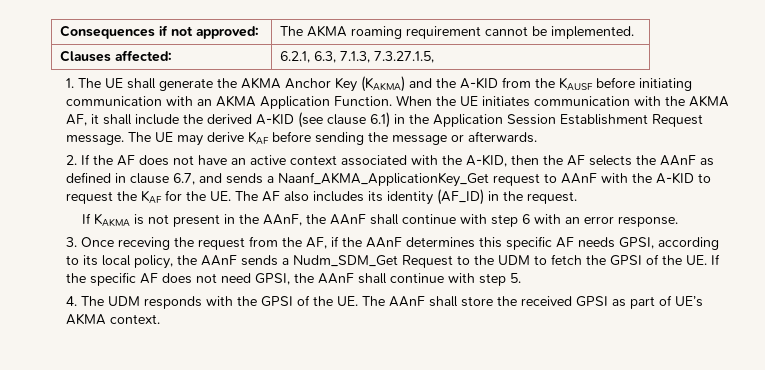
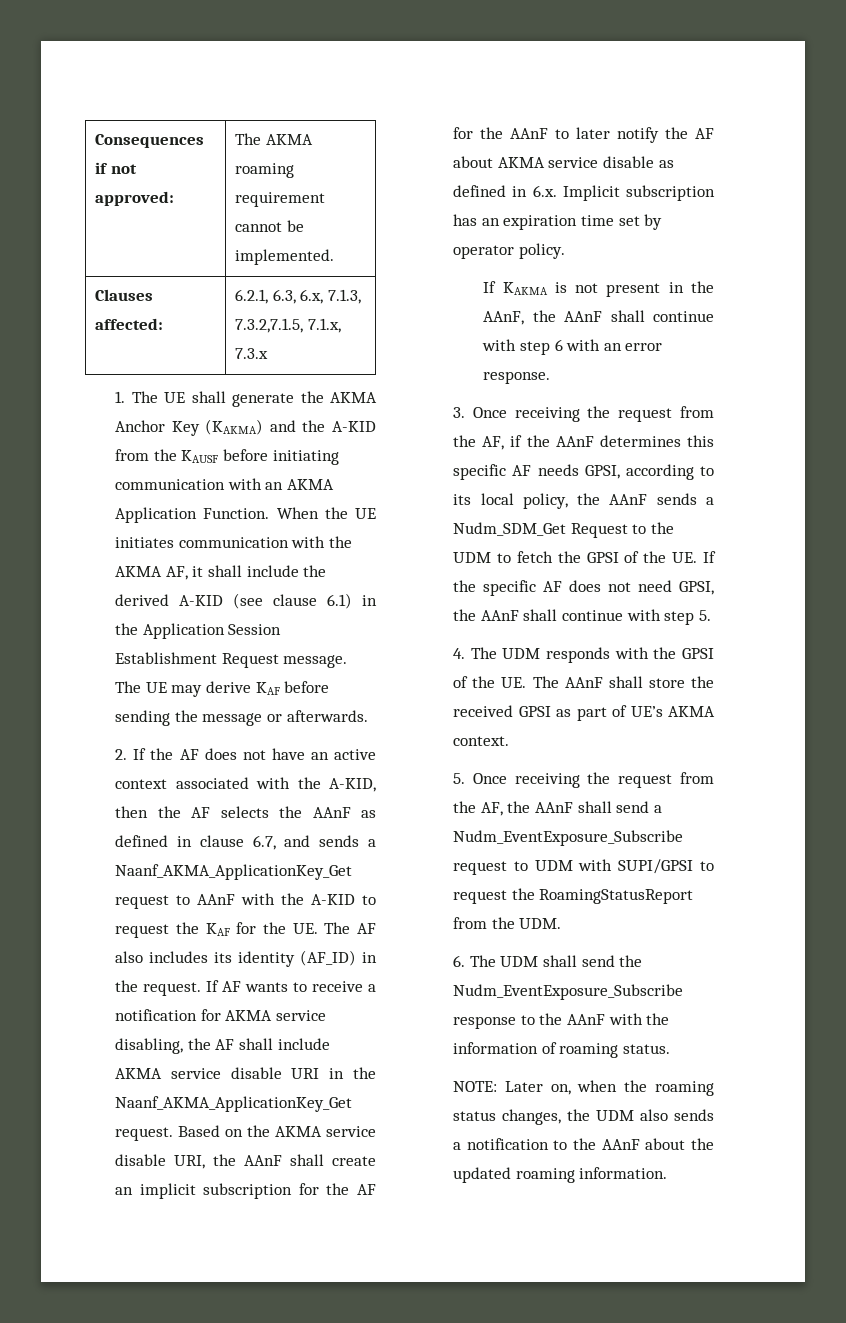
- Clauses affected: | 6.2.1, 6.3, 7.1.3, 7.3.27.1.5,
+ Clauses affected: | 6.2.1, 6.3, 6.x, 7.1.3, 7.3.2,7.1.5, 7.1.x, 7.3.x
+ If AF wants to receive a notification for AKMA service disabling, the AF shall include AKMA service disable URI in the Naanf_AKMA_ApplicationKey_Get request. Based on the AKMA service disable URI, the AAnF shall create an implicit subscription for the AF for the AAnF to later notify the AF about AKMA service disable as defined in 6.x. Implicit subscription has an expiration time set by operator policy.
- 3. Once receving the request from the AF, if the AAnF determines this specific AF needs GPSI, according to its local policy, the AAnF sends a Nudm_SDM_Get Request to the UDM to fetch the GPSI of the UE. If the specific AF does not need GPSI, the AAnF shall continue with step 5.
+ 3. Once receiving the request from the AF, if the AAnF determines this specific AF needs GPSI, according to its local policy, the AAnF sends a Nudm_SDM_Get Request to the UDM to fetch the GPSI of the UE. If the specific AF does not need GPSI, the AAnF shall continue with step 5.
+ 5. Once receiving the request from the AF, the AAnF shall send a Nudm_EventExposure_Subscribe request to UDM with SUPI/GPSI to request the RoamingStatusReport from the UDM.
+ 6. The UDM shall send the Nudm_EventExposure_Subscribe response to the AAnF with the information of roaming status.
+ NOTE: Later on, when the roaming status changes, the UDM also sends a notification to the AAnF about the updated roaming information.

